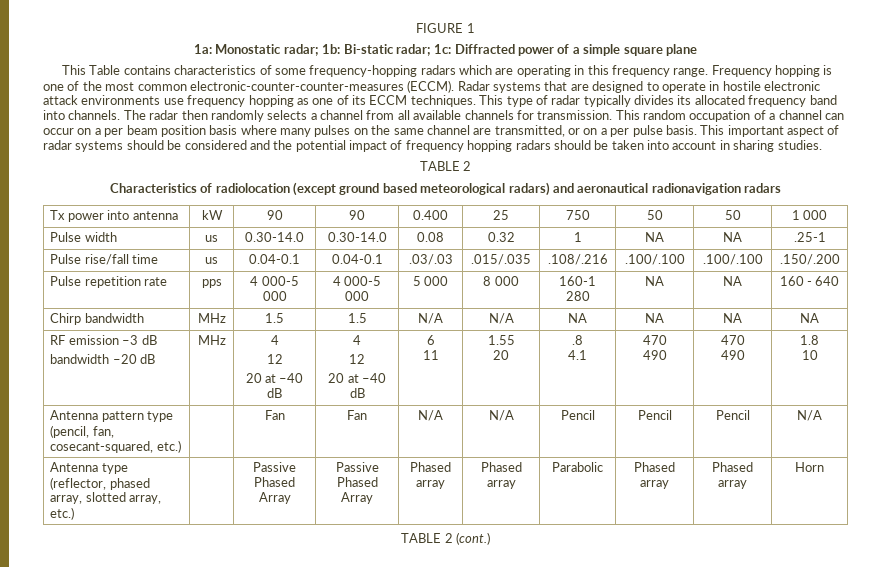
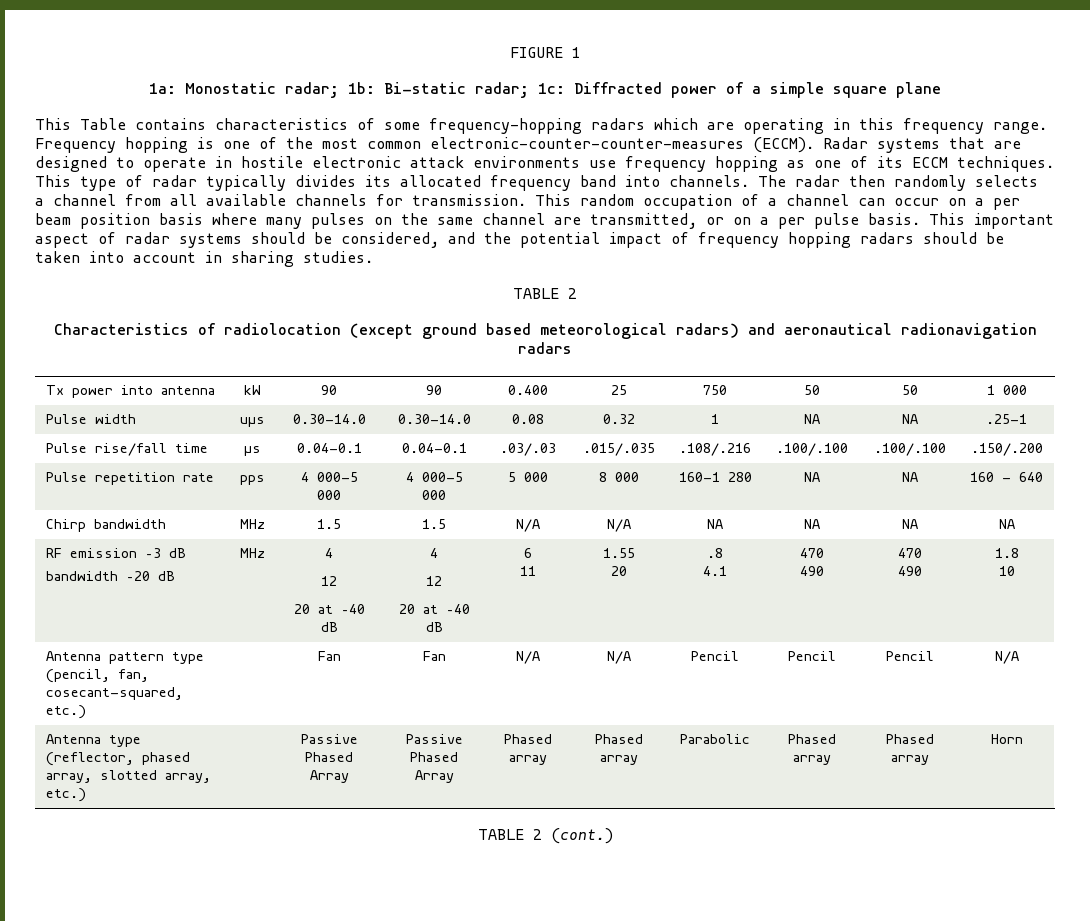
- This important aspect of radar systems should be considered and the potential impact of frequency hopping radars should be taken into account in sharing studies.
+ This important aspect of radar systems should be considered, and the potential impact of frequency hopping radars should be taken into account in sharing studies.
- Pulse width | us | 0.30-14.0 | 0.30-14.0 | 0.08 | 0.32 | 1 | NA | NA | .25-1
+ Pulse width | uµs | 0.30-14.0 | 0.30-14.0 | 0.08 | 0.32 | 1 | NA | NA | .25-1
- Pulse rise/fall time | us | 0.04-0.1 | 0.04-0.1 | .03/.03 | .015/.035 | .108/.216 | .100/.100 | .100/.100 | .150/.200
+ Pulse rise/fall time | µs | 0.04-0.1 | 0.04-0.1 | .03/.03 | .015/.035 | .108/.216 | .100/.100 | .100/.100 | .150/.200

